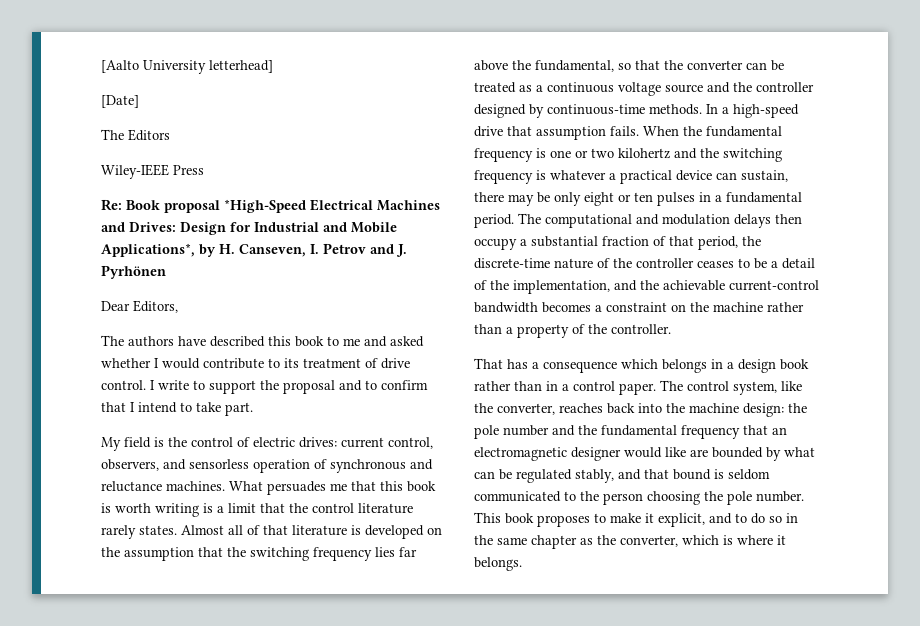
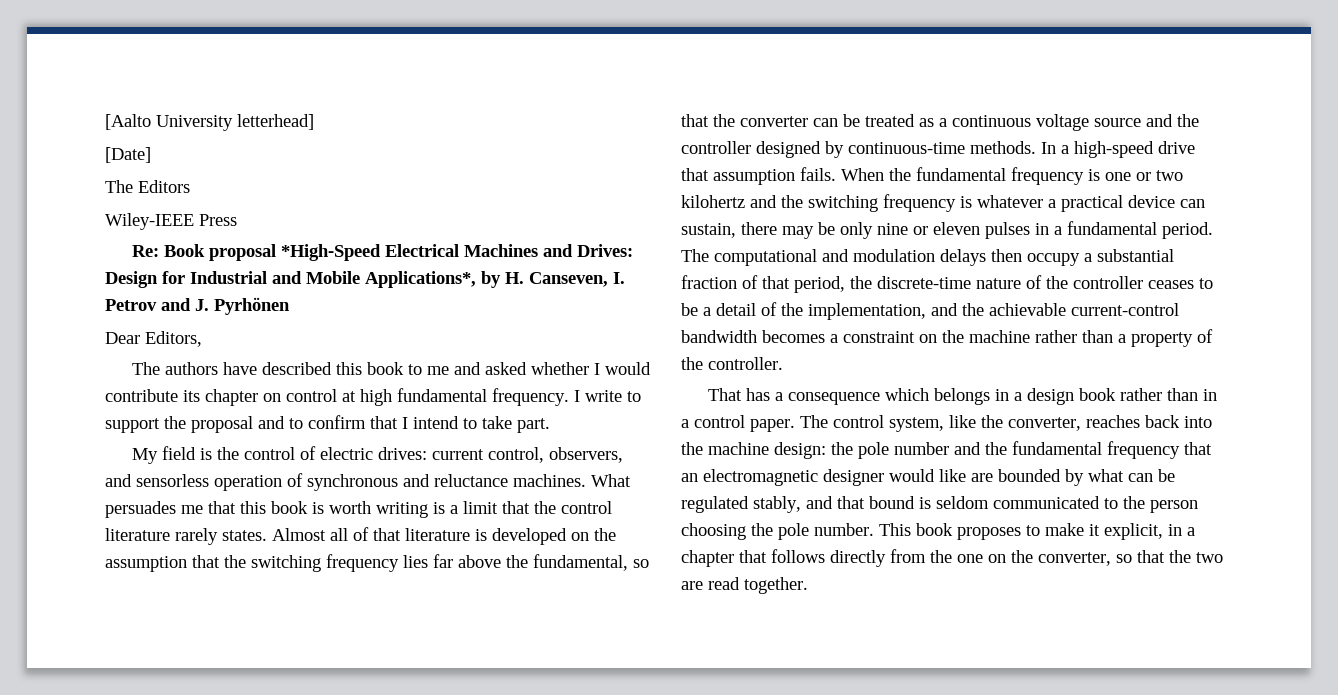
- The authors have described this book to me and asked whether I would contribute to its treatment of drive control.
+ The authors have described this book to me and asked whether I would contribute its chapter on control at high fundamental frequency.
- When the fundamental frequency is one or two kilohertz and the switching frequency is whatever a practical device can sustain, there may be only eight or ten pulses in a fundamental period.
+ When the fundamental frequency is one or two kilohertz and the switching frequency is whatever a practical device can sustain, there may be only nine or eleven pulses in a fundamental period.
- This book proposes to make it explicit, and to do so in the same chapter as the converter, which is where it belongs.
+ This book proposes to make it explicit, in a chapter that follows directly from the one on the converter, so that the two are read together.

